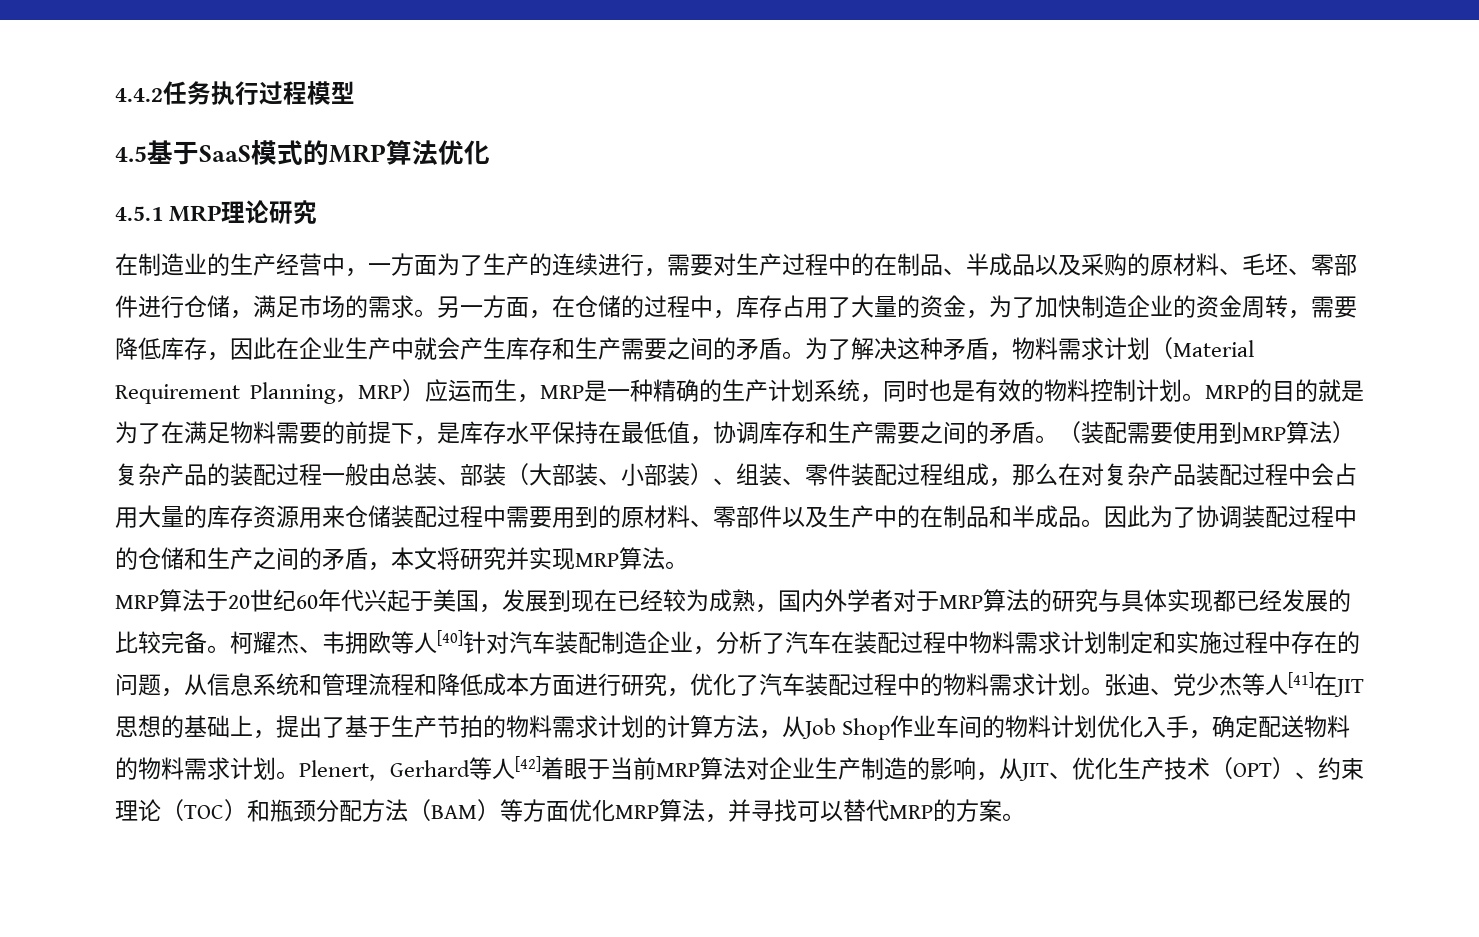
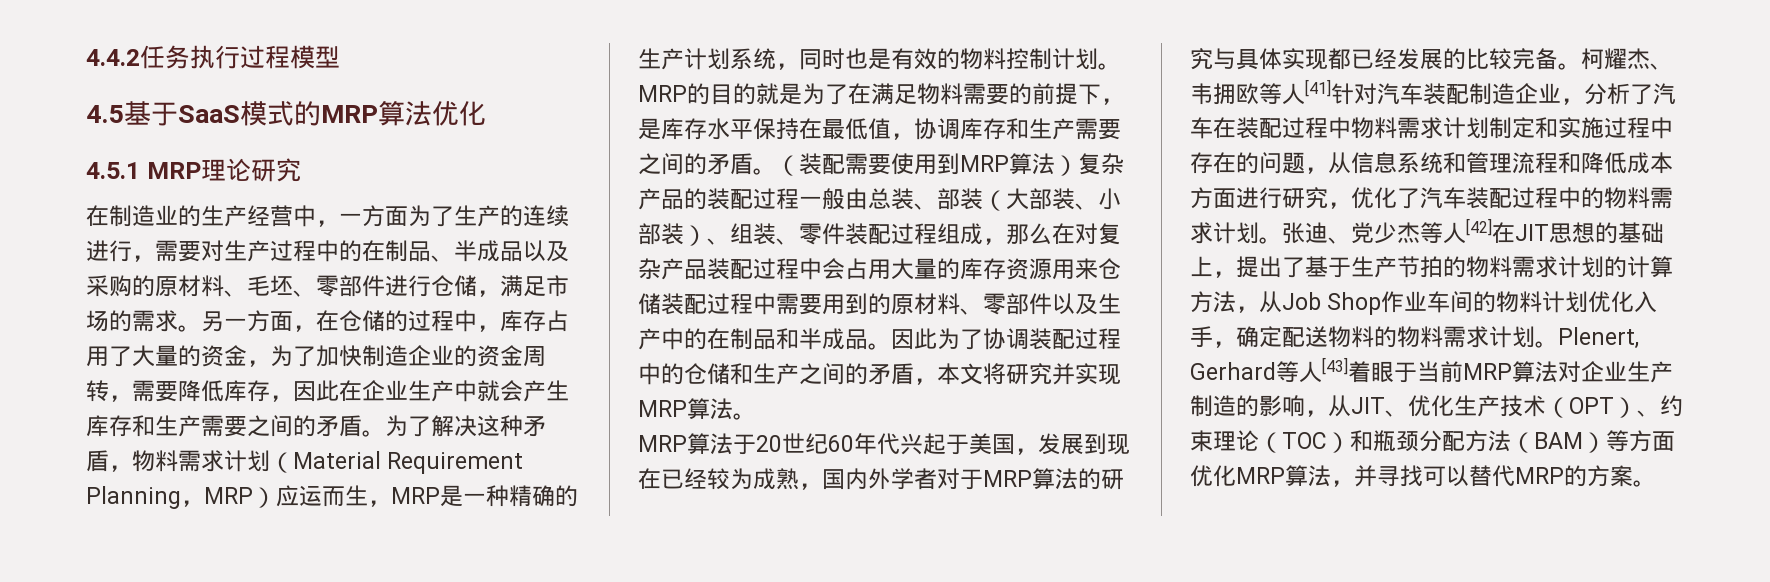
- 柯耀杰、韦拥欧等人[40]针对汽车装配制造企业，分析了汽车在装配过程中物料需求计划制定和实施过程中存在的问题，从信息系统和管理流程和降低成本方面进行研究，优化了汽车装配过程中的物料需求计划。
+ 柯耀杰、韦拥欧等人[41]针对汽车装配制造企业，分析了汽车在装配过程中物料需求计划制定和实施过程中存在的问题，从信息系统和管理流程和降低成本方面进行研究，优化了汽车装配过程中的物料需求计划。
- 张迪、党少杰等人[41]在JIT思想的基础上，提出了基于生产节拍的物料需求计划的计算方法，从Job Shop作业车间的物料计划优化入手，确定配送物料的物料需求计划。
+ 张迪、党少杰等人[42]在JIT思想的基础上，提出了基于生产节拍的物料需求计划的计算方法，从Job Shop作业车间的物料计划优化入手，确定配送物料的物料需求计划。
- Plenert, Gerhard等人[42]着眼于当前MRP算法对企业生产制造的影响，从JIT、优化生产技术（OPT）、约束理论（TOC）和瓶颈分配方法（BAM）等方面优化MRP算法，并寻找可以替代MRP的方案。
+ Plenert, Gerhard等人[43]着眼于当前MRP算法对企业生产制造的影响，从JIT、优化生产技术（OPT）、约束理论（TOC）和瓶颈分配方法（BAM）等方面优化MRP算法，并寻找可以替代MRP的方案。

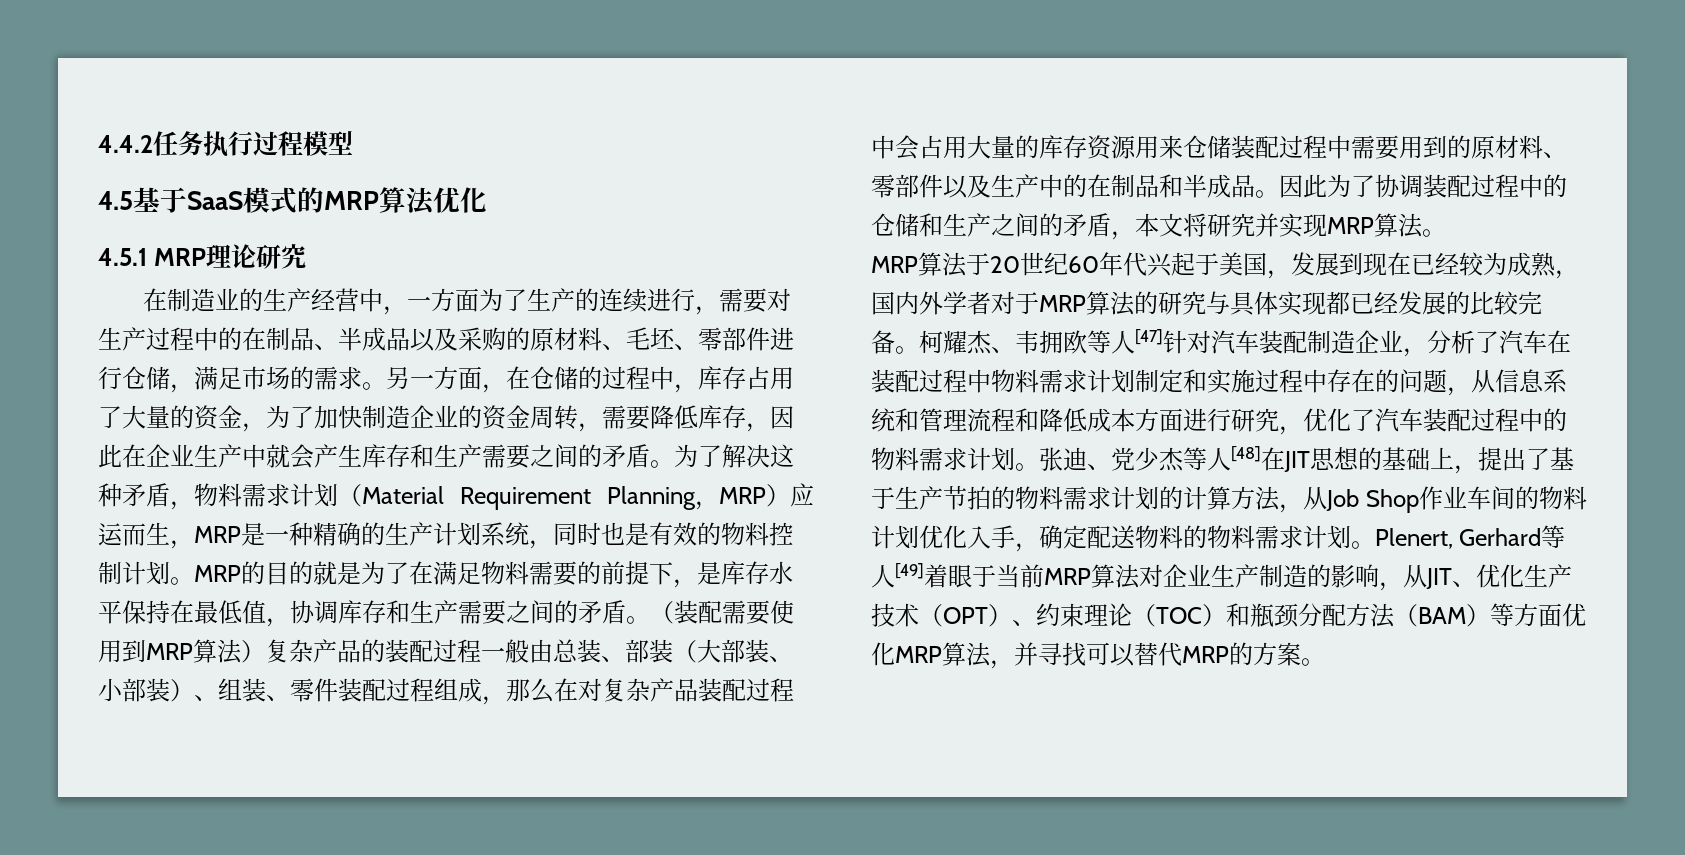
- 柯耀杰、韦拥欧等人[41]针对汽车装配制造企业，分析了汽车在装配过程中物料需求计划制定和实施过程中存在的问题，从信息系统和管理流程和降低成本方面进行研究，优化了汽车装配过程中的物料需求计划。
+ 柯耀杰、韦拥欧等人[47]针对汽车装配制造企业，分析了汽车在装配过程中物料需求计划制定和实施过程中存在的问题，从信息系统和管理流程和降低成本方面进行研究，优化了汽车装配过程中的物料需求计划。
- 张迪、党少杰等人[42]在JIT思想的基础上，提出了基于生产节拍的物料需求计划的计算方法，从Job Shop作业车间的物料计划优化入手，确定配送物料的物料需求计划。
+ 张迪、党少杰等人[48]在JIT思想的基础上，提出了基于生产节拍的物料需求计划的计算方法，从Job Shop作业车间的物料计划优化入手，确定配送物料的物料需求计划。
- Plenert, Gerhard等人[43]着眼于当前MRP算法对企业生产制造的影响，从JIT、优化生产技术（OPT）、约束理论（TOC）和瓶颈分配方法（BAM）等方面优化MRP算法，并寻找可以替代MRP的方案。
+ Plenert, Gerhard等人[49]着眼于当前MRP算法对企业生产制造的影响，从JIT、优化生产技术（OPT）、约束理论（TOC）和瓶颈分配方法（BAM）等方面优化MRP算法，并寻找可以替代MRP的方案。

